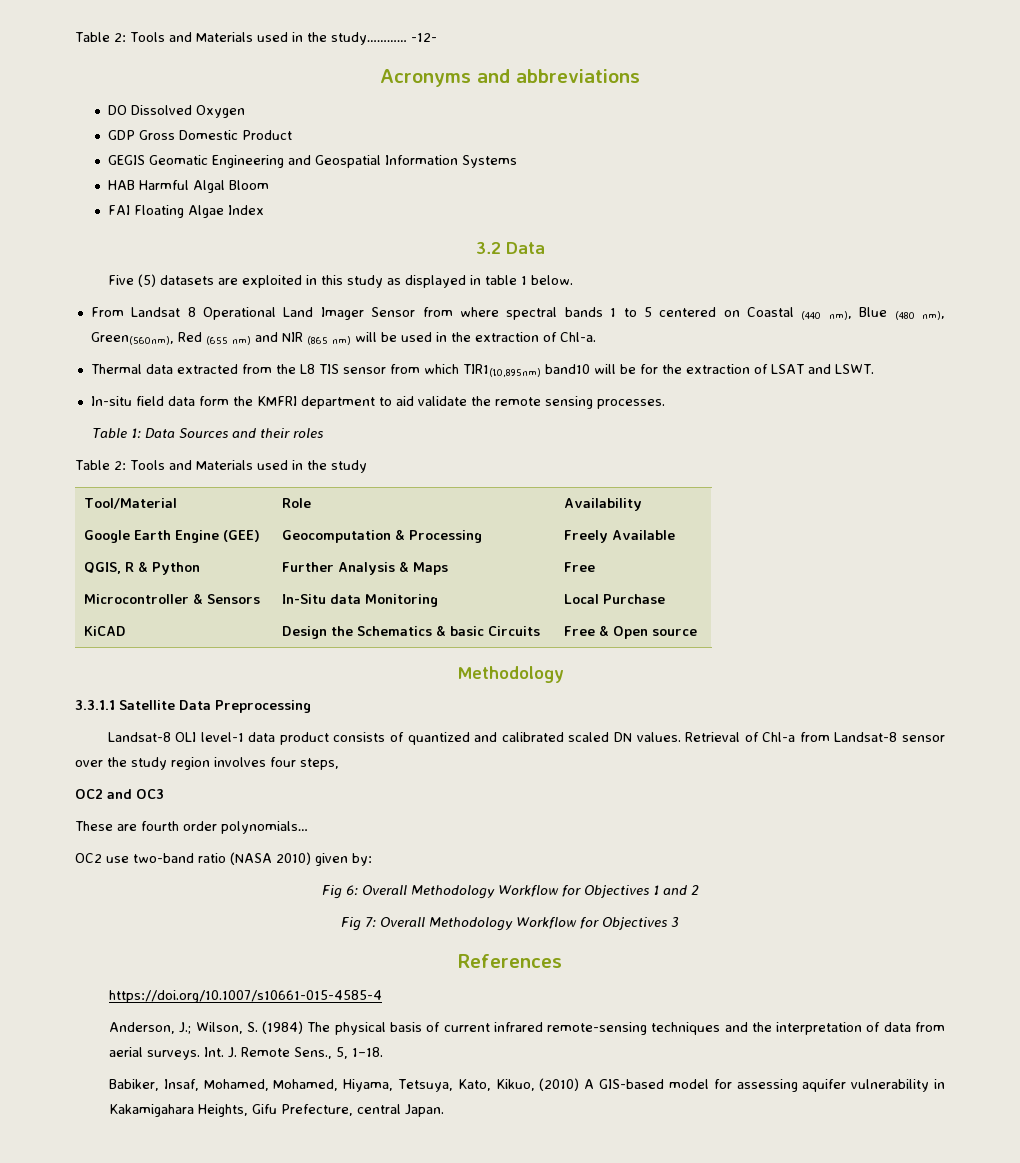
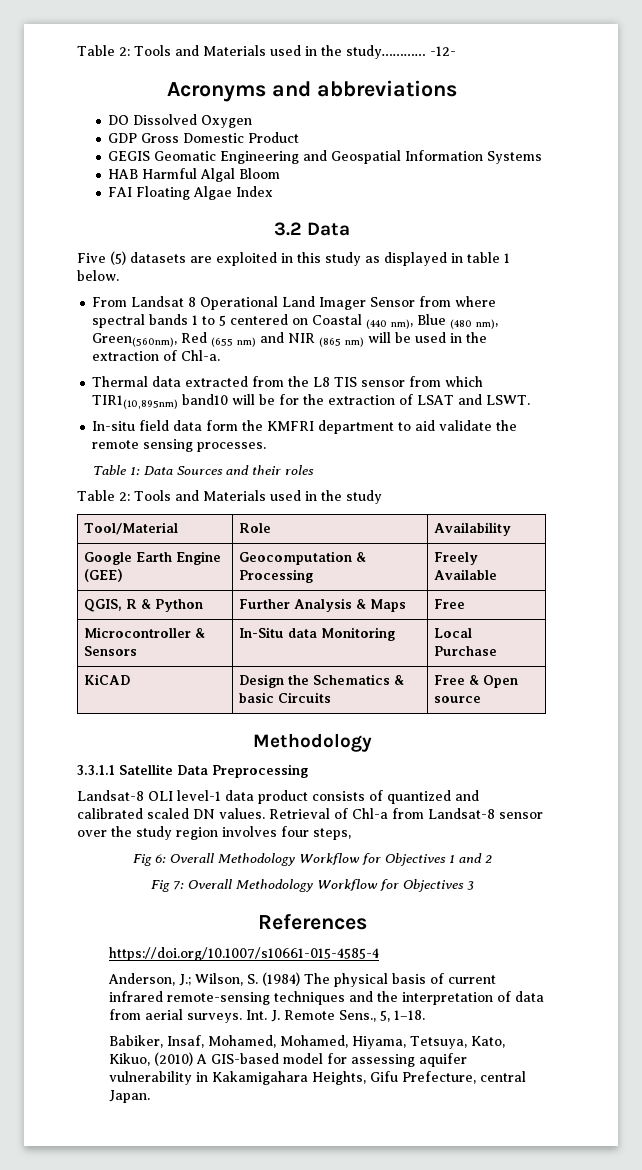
- OC2 and OC3
- These are fourth order polynomials…
- OC2 use two-band ratio (NASA 2010) given by:

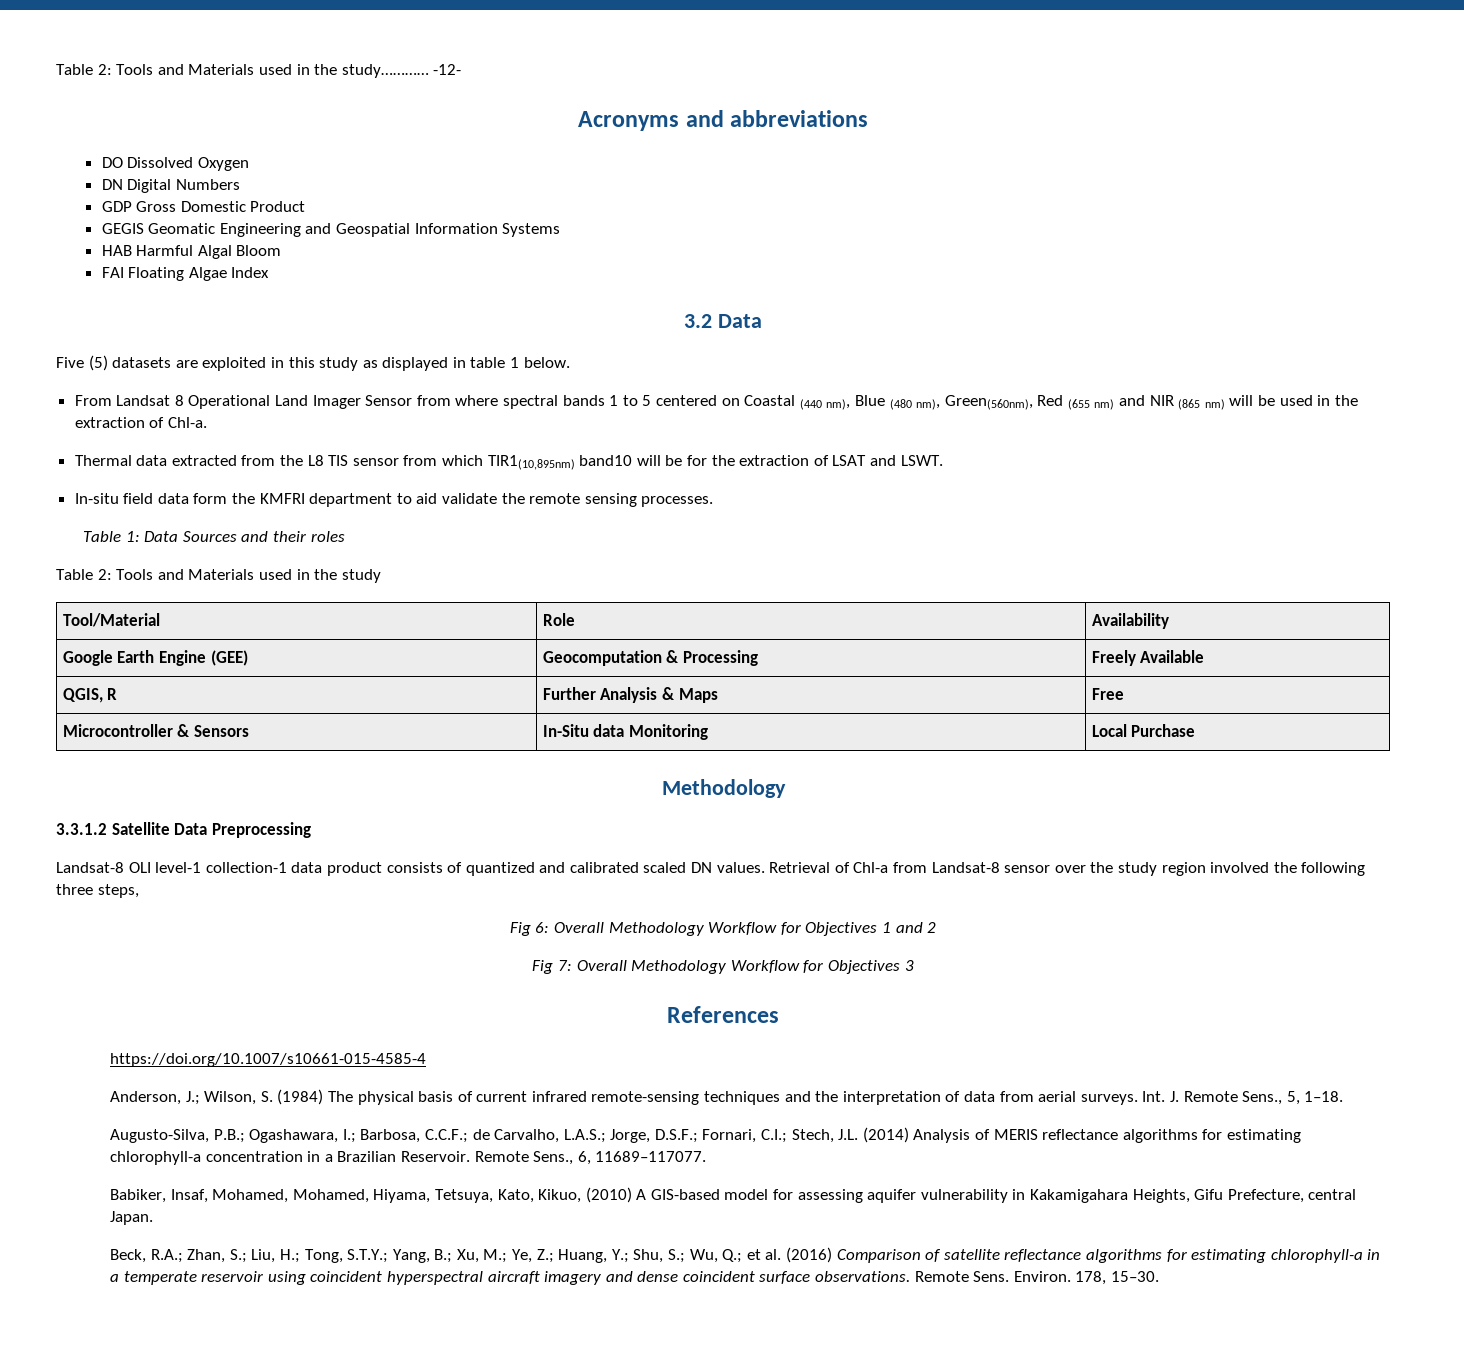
+ DN Digital Numbers
- QGIS, R & Python | Further Analysis & Maps | Free
+ QGIS, R | Further Analysis & Maps | Free
- KiCAD | Design the Schematics & basic Circuits | Free & Open source
- 3.3.1.1 Satellite Data Preprocessing
+ 3.3.1.2 Satellite Data Preprocessing
- Landsat-8 OLI level-1 data product consists of quantized and calibrated scaled DN values.
+ Landsat-8 OLI level-1 collection-1 data product consists of quantized and calibrated scaled DN values.
- Retrieval of Chl-a from Landsat-8 sensor over the study region involves four steps,
+ Retrieval of Chl-a from Landsat-8 sensor over the study region involved the following three steps,
+ Augusto-Silva, P.B.; Ogashawara, I.; Barbosa, C.C.F.; de Carvalho, L.A.S.; Jorge, D.S.F.; Fornari, C.I.; Stech, J.L. (2014) Analysis of MERIS reflectance algorithms for estimating chlorophyll-a concentration in a Brazilian Reservoir. Remote Sens., 6, 11689–117077.
+ Beck, R.A.; Zhan, S.; Liu, H.; Tong, S.T.Y.; Yang, B.; Xu, M.; Ye, Z.; Huang, Y.; Shu, S.; Wu, Q.; et al. (2016) Comparison of satellite reflectance algorithms for estimating chlorophyll-a in a temperate reservoir using coincident hyperspectral aircraft imagery and dense coincident surface observations. Remote Sens. Environ. 178, 15–30.

